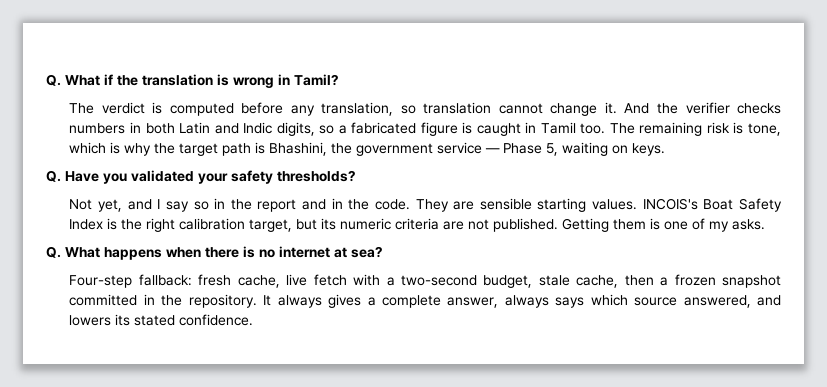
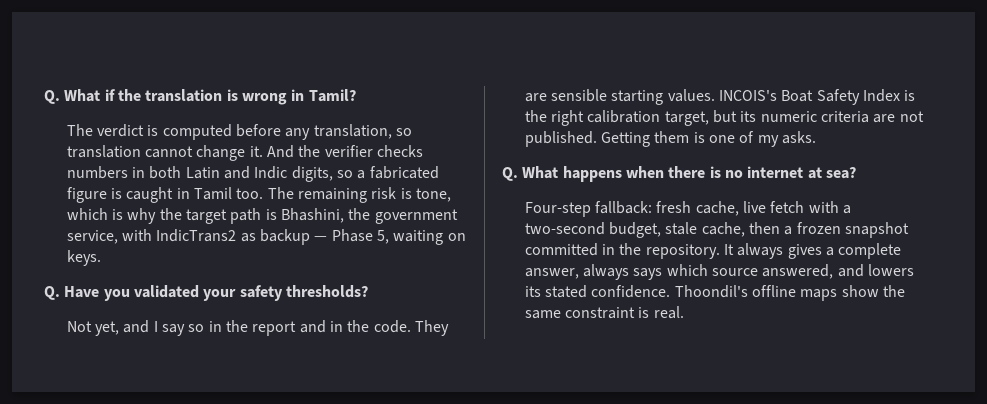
- The remaining risk is tone, which is why the target path is Bhashini, the government service — Phase 5, waiting on keys.
+ The remaining risk is tone, which is why the target path is Bhashini, the government service, with IndicTrans2 as backup — Phase 5, waiting on keys.
+ Thoondil's offline maps show the same constraint is real.

